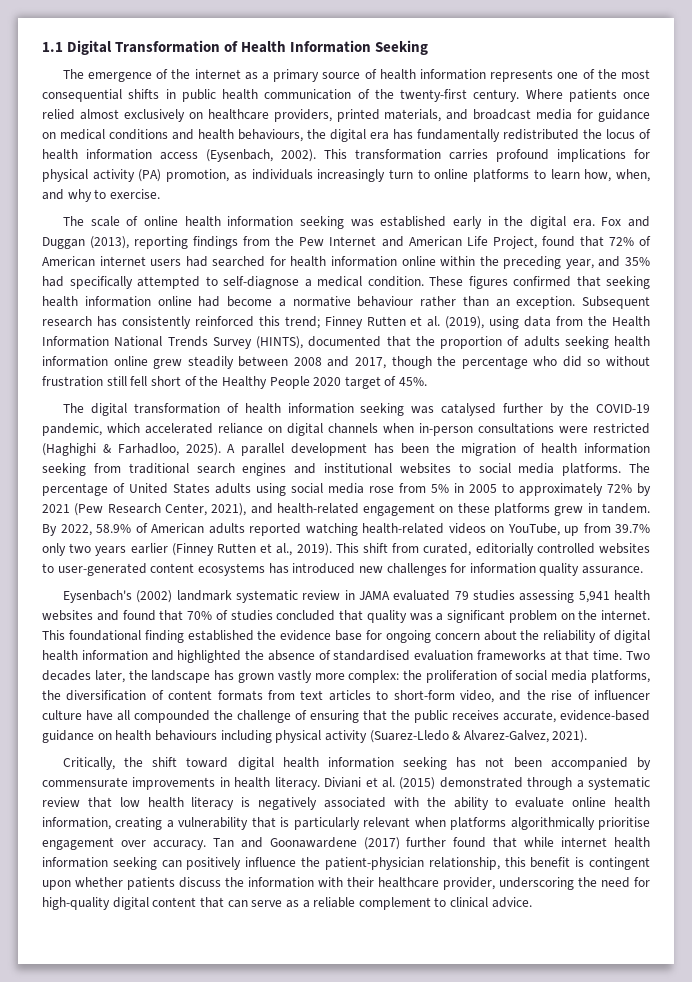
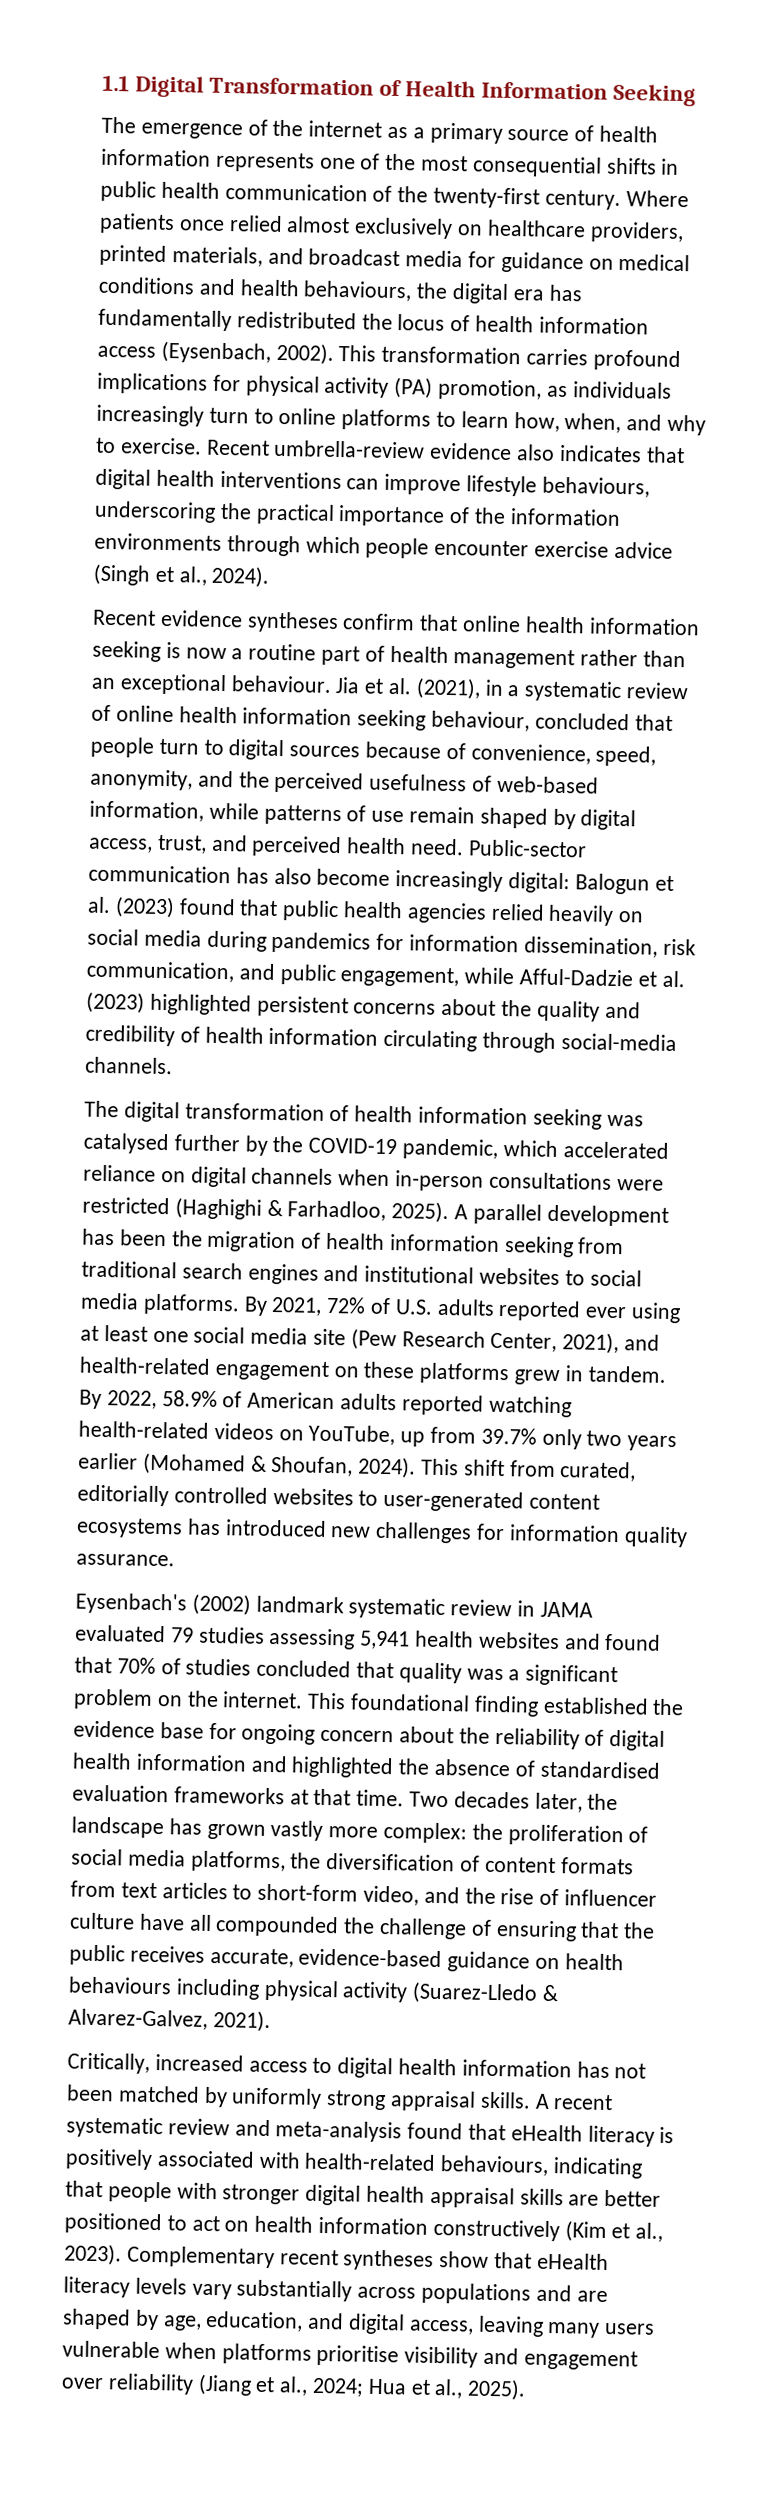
- This transformation carries profound implications for physical activity (PA) promotion, as individuals increasingly turn to online platforms to learn how, when, and why to exercise.
- The scale of online health information seeking was established early in the digital era. Fox and Duggan (2013), reporting findings from the Pew Internet and American Life Project, found that 72% of American internet users had searched for health information online within the preceding year, and 35% had specifically attempted to self-diagnose a medical condition. These figures confirmed that seeking health information online had become a normative behaviour rather than an exception. Subsequent research has consistently reinforced this trend; Finney Rutten et al. (2019), using data from the Health Information National Trends Survey (HINTS), documented that the proportion of adults seeking health information online grew steadily between 2008 and 2017, though the percentage who did so without frustration still fell short of the Healthy People 2020 target of 45%.
+ This transformation carries profound implications for physical activity (PA) promotion, as individuals increasingly turn to online platforms to learn how, when, and why to exercise. Recent umbrella-review evidence also indicates that digital health interventions can improve lifestyle behaviours, underscoring the practical importance of the information environments through which people encounter exercise advice (Singh et al., 2024).
+ Recent evidence syntheses confirm that online health information seeking is now a routine part of health management rather than an exceptional behaviour. Jia et al. (2021), in a systematic review of online health information seeking behaviour, concluded that people turn to digital sources because of convenience, speed, anonymity, and the perceived usefulness of web-based information, while patterns of use remain shaped by digital access, trust, and perceived health need. Public-sector communication has also become increasingly digital: Balogun et al. (2023) found that public health agencies relied heavily on social media during pandemics for information dissemination, risk communication, and public engagement, while Afful-Dadzie et al. (2023) highlighted persistent concerns about the quality and credibility of health information circulating through social-media channels.
- The percentage of United States adults using social media rose from 5% in 2005 to approximately 72% by 2021 (Pew Research Center, 2021), and health-related engagement on these platforms grew in tandem.
+ By 2021, 72% of U.S. adults reported ever using at least one social media site (Pew Research Center, 2021), and health-related engagement on these platforms grew in tandem.
- By 2022, 58.9% of American adults reported watching health-related videos on YouTube, up from 39.7% only two years earlier (Finney Rutten et al., 2019).
+ By 2022, 58.9% of American adults reported watching health-related videos on YouTube, up from 39.7% only two years earlier (Mohamed & Shoufan, 2024).
- Critically, the shift toward digital health information seeking has not been accompanied by commensurate improvements in health literacy. Diviani et al. (2015) demonstrated through a systematic review that low health literacy is negatively associated with the ability to evaluate online health information, creating a vulnerability that is particularly relevant when platforms algorithmically prioritise engagement over accuracy. Tan and Goonawardene (2017) further found that while internet health information seeking can positively influence the patient-physician relationship, this benefit is contingent upon whether patients discuss the information with their healthcare provider, underscoring the need for high-quality digital content that can serve as a reliable complement to clinical advice.
+ Critically, increased access to digital health information has not been matched by uniformly strong appraisal skills. A recent systematic review and meta-analysis found that eHealth literacy is positively associated with health-related behaviours, indicating that people with stronger digital health appraisal skills are better positioned to act on health information constructively (Kim et al., 2023). Complementary recent syntheses show that eHealth literacy levels vary substantially across populations and are shaped by age, education, and digital access, leaving many users vulnerable when platforms prioritise visibility and engagement over reliability (Jiang et al., 2024; Hua et al., 2025).

